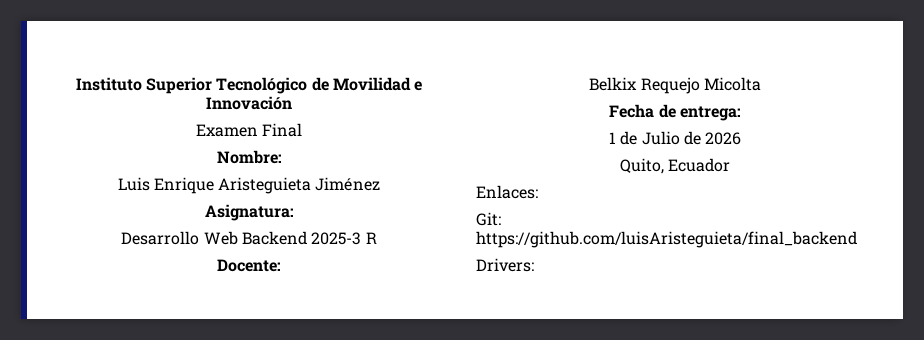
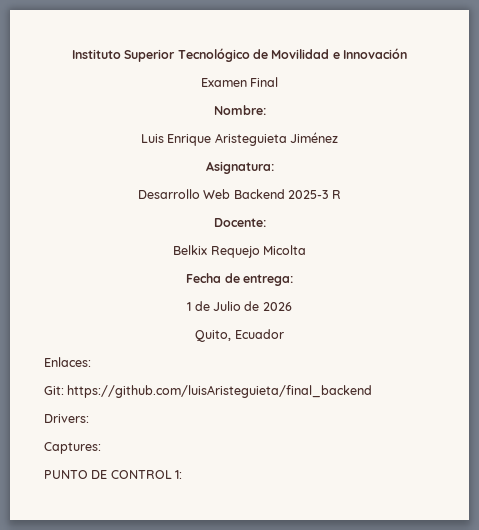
+ Captures:
+ PUNTO DE CONTROL 1:

